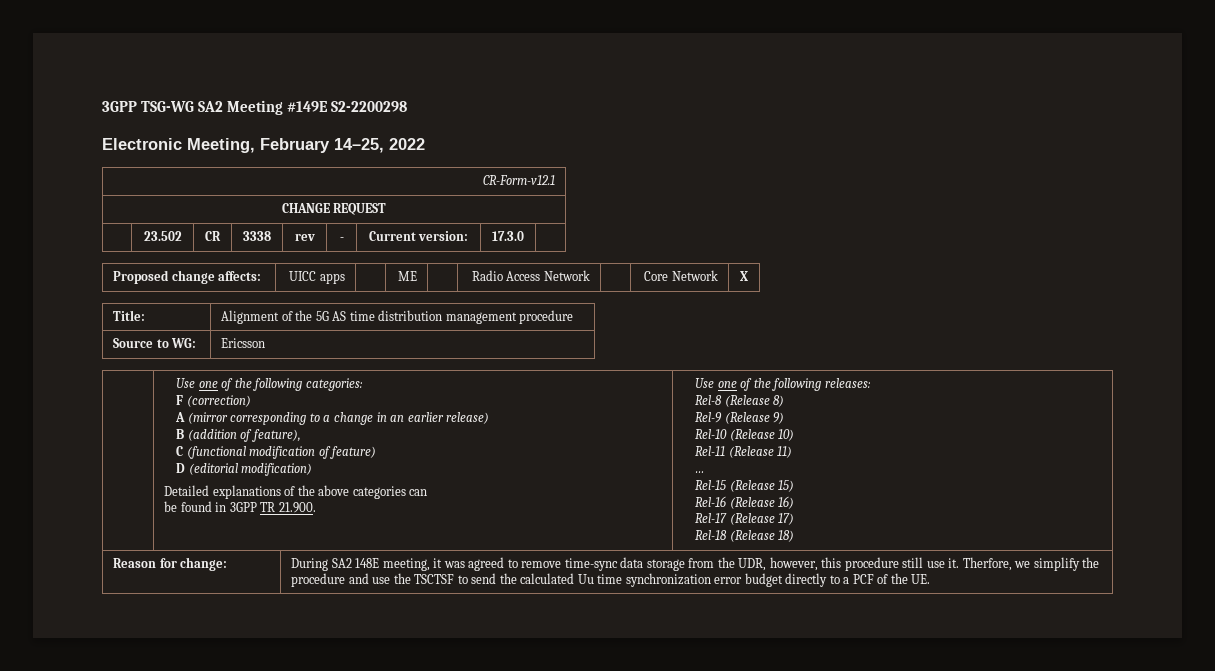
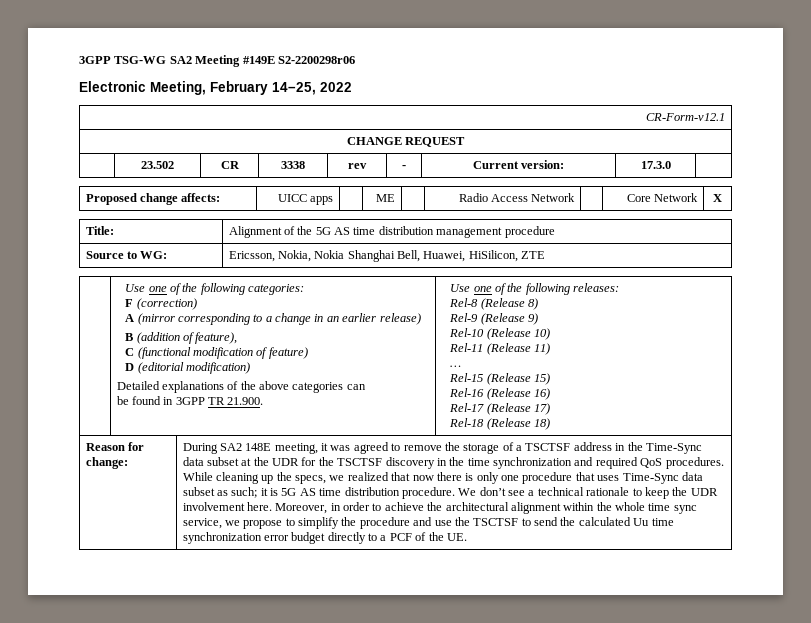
- 3GPP TSG-WG SA2 Meeting #149E S2-2200298
+ 3GPP TSG-WG SA2 Meeting #149E S2-2200298r06
- Source to WG: | Ericsson
+ Source to WG: | Ericsson, Nokia, Nokia Shanghai Bell, Huawei, HiSilicon, ZTE
- During SA2 148E meeting, it was agreed to remove time-sync data storage from the UDR, however, this procedure still use it. Therfore, we simplify the procedure and use the TSCTSF to send the calculated Uu time synchronization error budget directly to a PCF of the UE.
+ During SA2 148E meeting, it was agreed to remove the storage of a TSCTSF address in the Time-Sync data subset at the UDR for the TSCTSF discovery in the time synchronization and required QoS procedures. While cleaning up the specs, we realized that now there is only one procedure that uses Time-Sync data subset as such; it is 5G AS time distribution procedure. We don’t see a technical rationale to keep the UDR involvement here. Moreover, in order to achieve the architectural alignment within the whole time sync service, we propose to simplify the procedure and use the TSCTSF to send the calculated Uu time synchronization error budget directly to a PCF of the UE.

